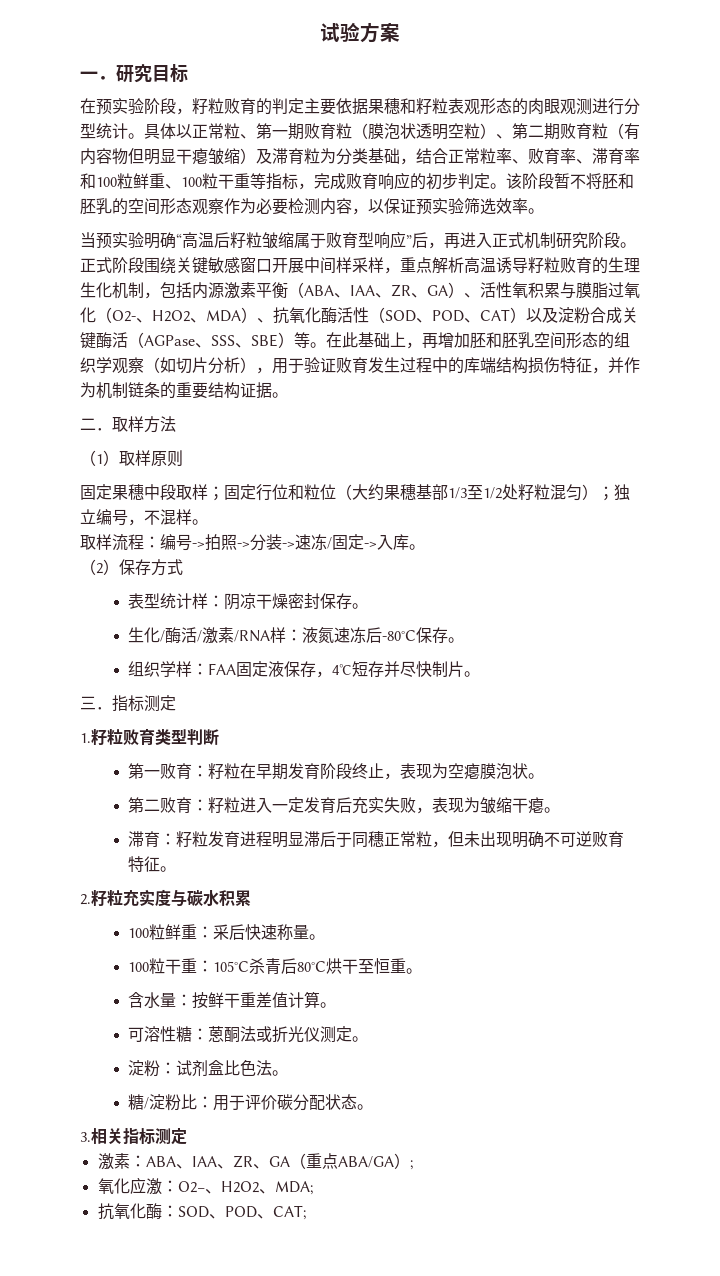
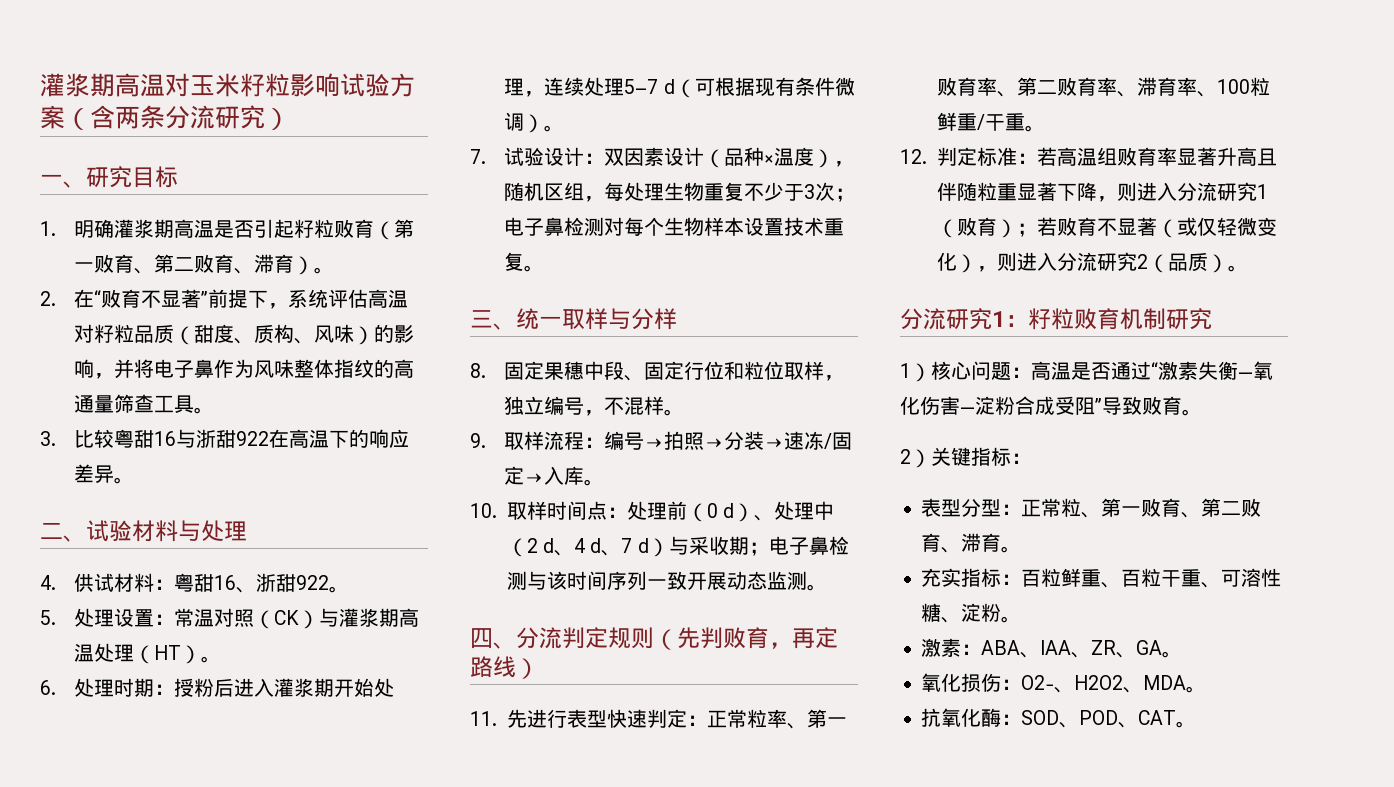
- 试验方案
- 一．研究目标
+ 灌浆期高温对玉米籽粒影响试验方案（含两条分流研究）
+ 一、研究目标
- 在预实验阶段，籽粒败育的判定主要依据果穗和籽粒表观形态的肉眼观测进行分型统计。具体以正常粒、第一期败育粒（膜泡状透明空粒）、第二期败育粒（有内容物但明显干瘪皱缩）及滞育粒为分类基础，结合正常粒率、败育率、滞育率和100粒鲜重、100粒干重等指标，完成败育响应的初步判定。该阶段暂不将胚和胚乳的空间形态观察作为必要检测内容，以保证预实验筛选效率。
- 当预实验明确“高温后籽粒皱缩属于败育型响应”后，再进入正式机制研究阶段。正式阶段围绕关键敏感窗口开展中间样采样，重点解析高温诱导籽粒败育的生理生化机制，包括内源激素平衡（ABA、IAA、ZR、GA）、活性氧积累与膜脂过氧化（O2-、H2O2、MDA）、抗氧化酶活性（SOD、POD、CAT）以及淀粉合成关键酶活（AGPase、SSS、SBE）等。在此基础上，再增加胚和胚乳空间形态的组织学观察（如切片分析），用于验证败育发生过程中的库端结构损伤特征，并作为机制链条的重要结构证据。
- 二．取样方法
- （1）取样原则
- 固定果穗中段取样；固定行位和粒位（大约果穗基部1/3至1/2处籽粒混匀）；独立编号，不混样。
+ 1.明确灌浆期高温是否引起籽粒败育（第一败育、第二败育、滞育）。
+ 2.在“败育不显著”前提下，系统评估高温对籽粒品质（甜度、质构、风味）的影响，并将电子鼻作为风味整体指纹的高通量筛查工具。
+ 3.比较粤甜16与浙甜922在高温下的响应差异。
+ 二、试验材料与处理
+ 4.供试材料：粤甜16、浙甜922。
+ 5.处理设置：常温对照（CK）与灌浆期高温处理（HT）。
+ 6.处理时期：授粉后进入灌浆期开始处理，连续处理5–7 d（可根据现有条件微调）。
+ 7.试验设计：双因素设计（品种×温度），随机区组，每处理生物重复不少于3次；电子鼻检测对每个生物样本设置技术重复。
+ 三、统一取样与分样
+ 8.固定果穗中段、固定行位和粒位取样，独立编号，不混样。
- 取样流程：编号->拍照->分装->速冻/固定->入库。
+ 9.取样流程：编号→拍照→分装→速冻/固定→入库。
- （2）保存方式
- 表型统计样：阴凉干燥密封保存。
- 生化/酶活/激素/RNA样：液氮速冻后-80°C保存。
- 组织学样：FAA固定液保存，4℃短存并尽快制片。
- 三．指标测定
- 1.籽粒败育类型判断
- 第一败育：籽粒在早期发育阶段终止，表现为空瘪膜泡状。
- 第二败育：籽粒进入一定发育后充实失败，表现为皱缩干瘪。
- 滞育：籽粒发育进程明显滞后于同穗正常粒，但未出现明确不可逆败育特征。
- 2.籽粒充实度与碳水积累
- 100粒鲜重：采后快速称量。
- 100粒干重：105°C杀青后80°C烘干至恒重。
- 含水量：按鲜干重差值计算。
- 可溶性糖：蒽酮法或折光仪测定。
- 淀粉：试剂盒比色法。
- 糖/淀粉比：用于评价碳分配状态。
- 3.相关指标测定
+ 10.取样时间点：处理前（0 d）、处理中（2 d、4 d、7 d）与采收期；电子鼻检测与该时间序列一致开展动态监测。
+ 四、分流判定规则（先判败育，再定路线）
+ 11.先进行表型快速判定：正常粒率、第一败育率、第二败育率、滞育率、100粒鲜重/干重。
+ 12.判定标准：若高温组败育率显著升高且伴随粒重显著下降，则进入分流研究1（败育）；若败育不显著（或仅轻微变化），则进入分流研究2（品质）。
+ 分流研究1：籽粒败育机制研究
+ 1）核心问题：高温是否通过“激素失衡—氧化伤害—淀粉合成受阻”导致败育。
+ 2）关键指标：
+ 表型分型：正常粒、第一败育、第二败育、滞育。
+ 充实指标：百粒鲜重、百粒干重、可溶性糖、淀粉。
- 激素：ABA、IAA、ZR、GA（重点ABA/GA）;
- 氧化应激：O2−、H2O2、MDA;
+ 激素：ABA、IAA、ZR、GA。
+ 氧化损伤：O2−、H2O2、MDA。
- 抗氧化酶：SOD、POD、CAT;
+ 抗氧化酶：SOD、POD、CAT。

